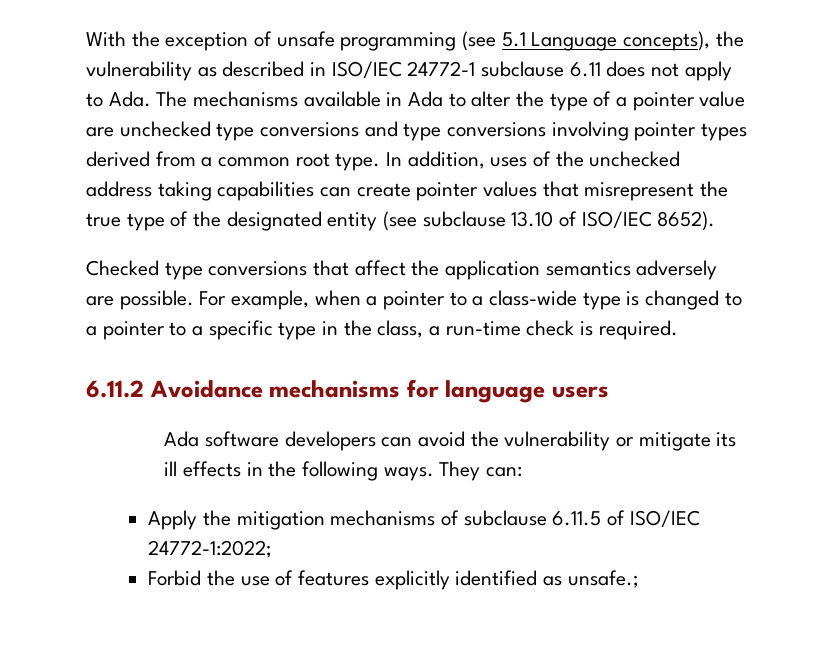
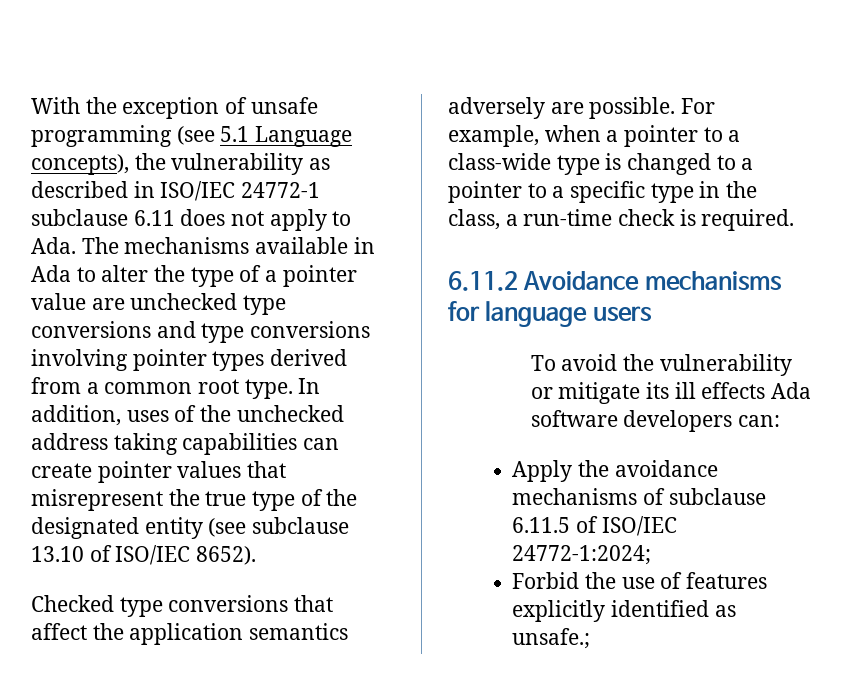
- Ada software developers can avoid the vulnerability or mitigate its ill effects in the following ways. They can:
+ To avoid the vulnerability or mitigate its ill effects Ada software developers can:
- Apply the mitigation mechanisms of subclause 6.11.5 of ISO/IEC 24772-1:2022;
+ Apply the avoidance mechanisms of subclause 6.11.5 of ISO/IEC 24772-1:2024;

